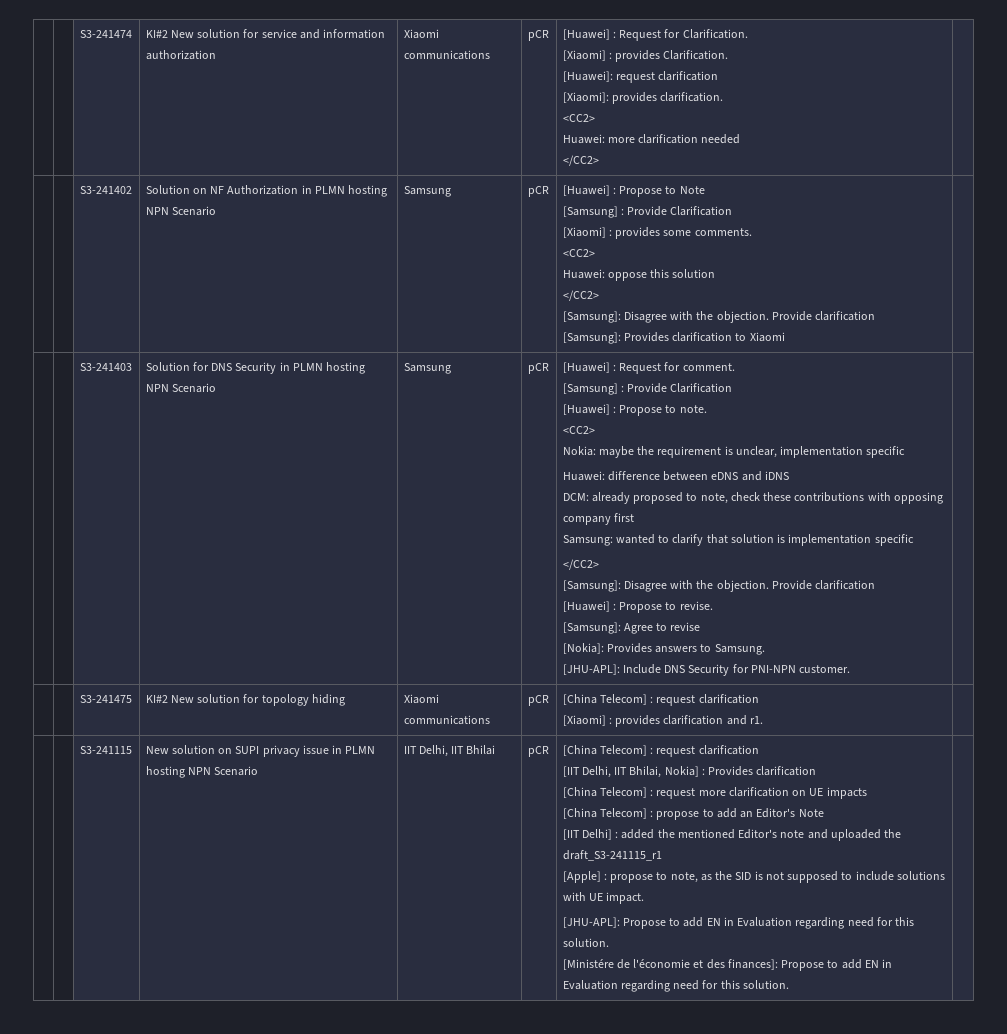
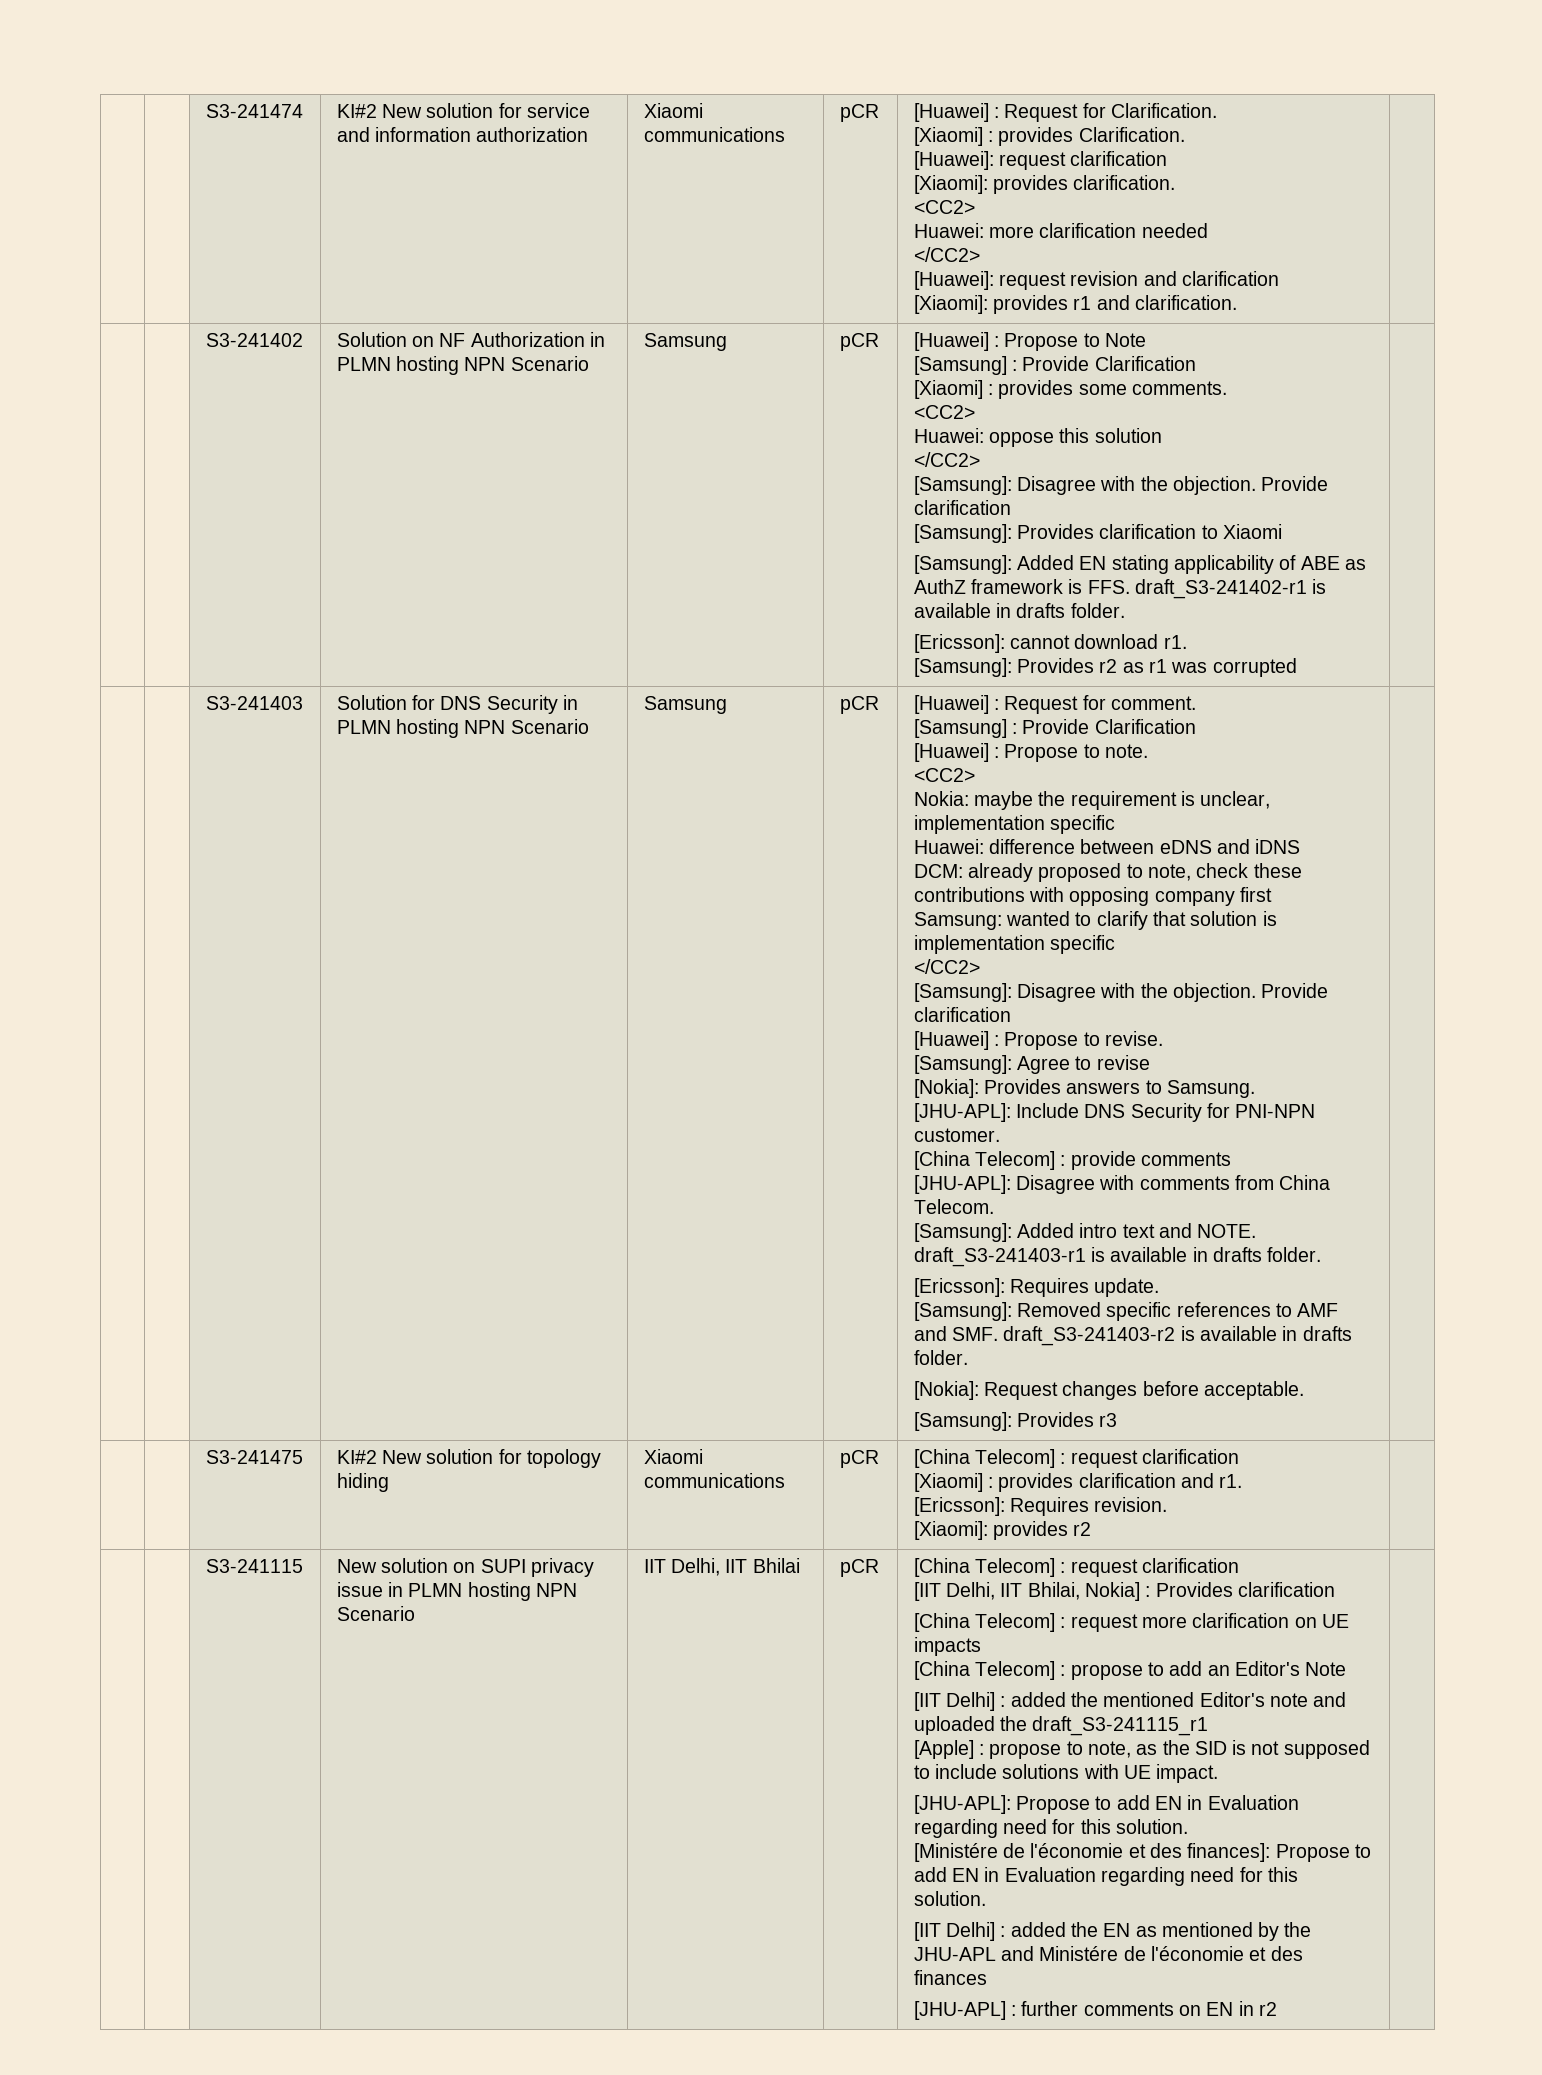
+ [Huawei]: request revision and clarification
+ [Xiaomi]: provides r1 and clarification.
+ [Samsung]: Added EN stating applicability of ABE as AuthZ framework is FFS. draft_S3-241402-r1 is available in drafts folder.
+ [Ericsson]: cannot download r1.
+ [Samsung]: Provides r2 as r1 was corrupted
+ [China Telecom] : provide comments
+ [JHU-APL]: Disagree with comments from China Telecom.
+ [Samsung]: Added intro text and NOTE. draft_S3-241403-r1 is available in drafts folder.
+ [Ericsson]: Requires update.
+ [Samsung]: Removed specific references to AMF and SMF. draft_S3-241403-r2 is available in drafts folder.
+ [Nokia]: Request changes before acceptable.
+ [Samsung]: Provides r3
  | | S3-241475 | KI#2 New solution for topology hiding | Xiaomi communications | pCR | [China Telecom] : request clarification
- [Xiaomi] : provides clarification and r1. |
+ [Xiaomi] : provides clarification and r1.
+ [Ericsson]: Requires revision.
+ [Xiaomi]: provides r2 |
+ [IIT Delhi] : added the EN as mentioned by the JHU-APL and Ministére de l'économie et des finances
+ [JHU-APL] : further comments on EN in r2

